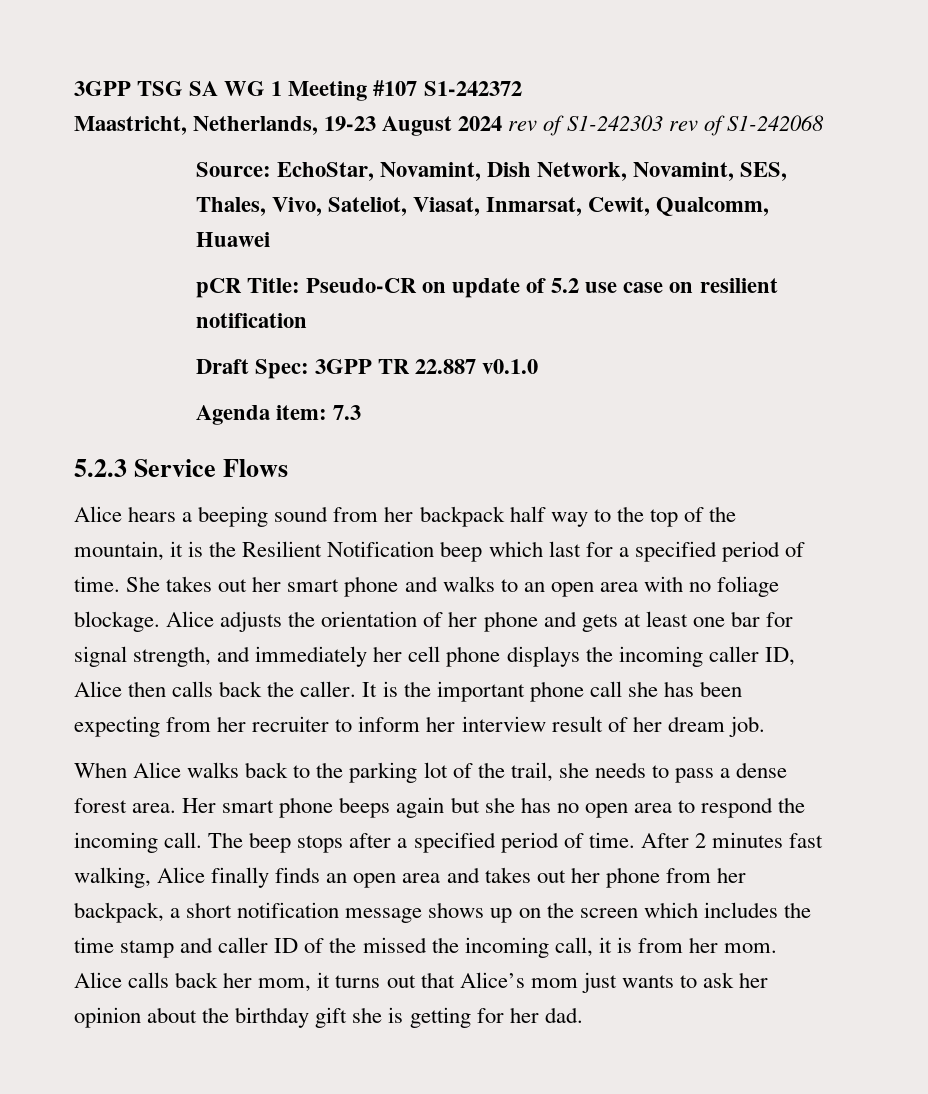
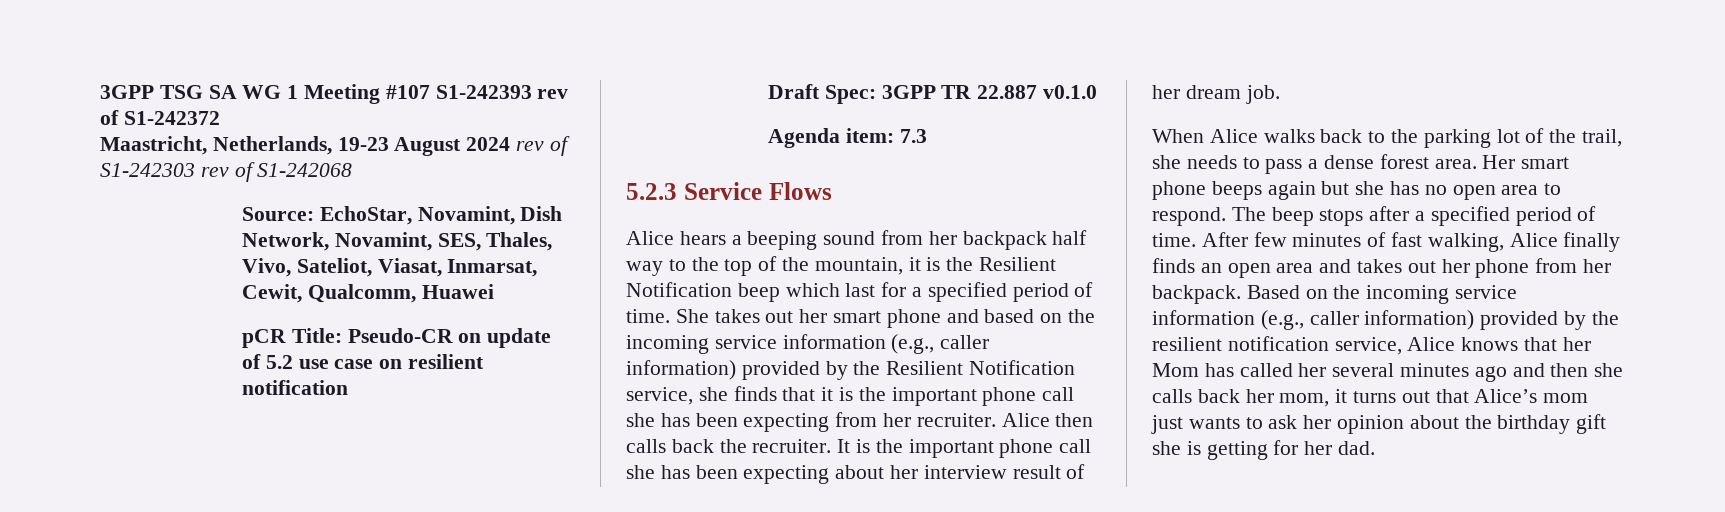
- 3GPP TSG SA WG 1 Meeting #107 S1-242372
+ 3GPP TSG SA WG 1 Meeting #107 S1-242393 rev of S1-242372
- She takes out her smart phone and walks to an open area with no foliage blockage. Alice adjusts the orientation of her phone and gets at least one bar for signal strength, and immediately her cell phone displays the incoming caller ID, Alice then calls back the caller. It is the important phone call she has been expecting from her recruiter to inform her interview result of her dream job.
+ She takes out her smart phone and based on the incoming service information (e.g., caller information) provided by the Resilient Notification service, she finds that it is the important phone call she has been expecting from her recruiter. Alice then calls back the recruiter. It is the important phone call she has been expecting about her interview result of her dream job.
- Her smart phone beeps again but she has no open area to respond the incoming call.
+ Her smart phone beeps again but she has no open area to respond.
- After 2 minutes fast walking, Alice finally finds an open area and takes out her phone from her backpack, a short notification message shows up on the screen which includes the time stamp and caller ID of the missed the incoming call, it is from her mom. Alice calls back her mom, it turns out that Alice’s mom just wants to ask her opinion about the birthday gift she is getting for her dad.
+ After few minutes of fast walking, Alice finally finds an open area and takes out her phone from her backpack. Based on the incoming service information (e.g., caller information) provided by the resilient notification service, Alice knows that her Mom has called her several minutes ago and then she calls back her mom, it turns out that Alice’s mom just wants to ask her opinion about the birthday gift she is getting for her dad.

